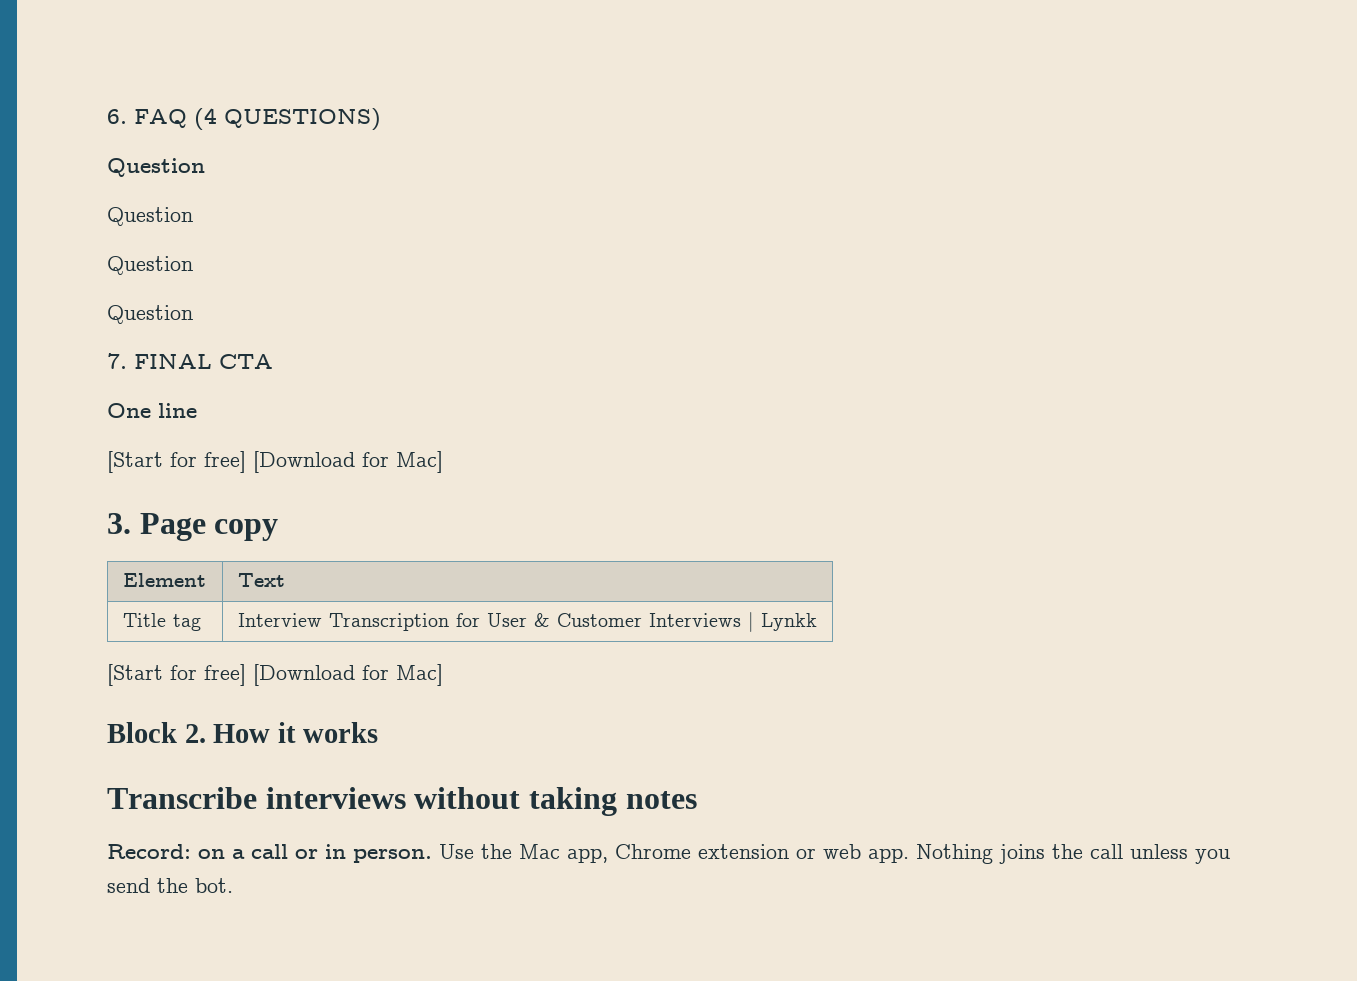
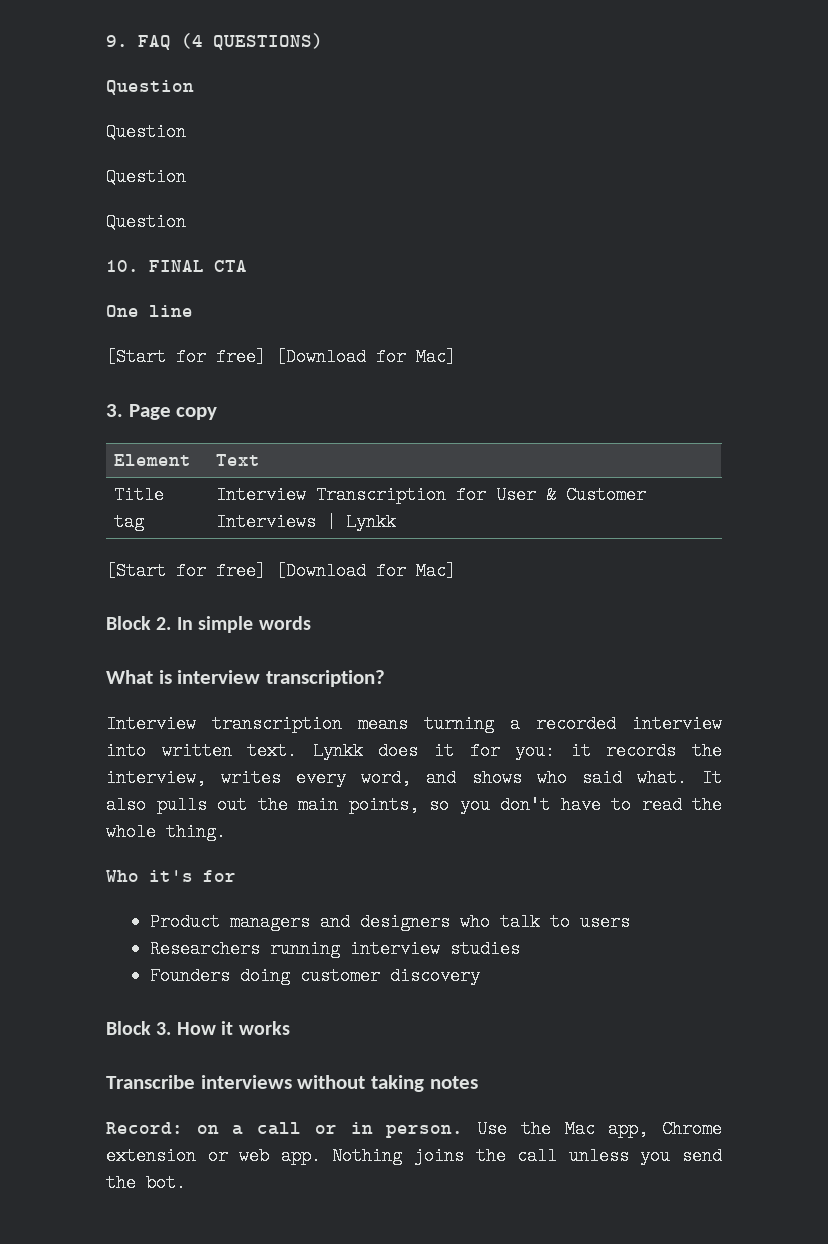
- 6. FAQ (4 QUESTIONS)
+ 9. FAQ (4 QUESTIONS)
- 7. FINAL CTA
+ 10. FINAL CTA
- Block 2. How it works
+ Block 2. In simple words
+ What is interview transcription?
+ Interview transcription means turning a recorded interview into written text. Lynkk does it for you: it records the interview, writes every word, and shows who said what. It also pulls out the main points, so you don't have to read the whole thing.
+ Who it's for
+ Product managers and designers who talk to users
+ Researchers running interview studies
+ Founders doing customer discovery
+ Block 3. How it works

